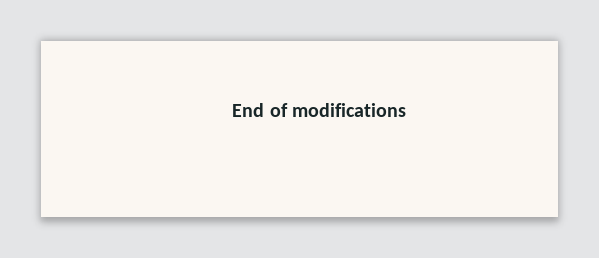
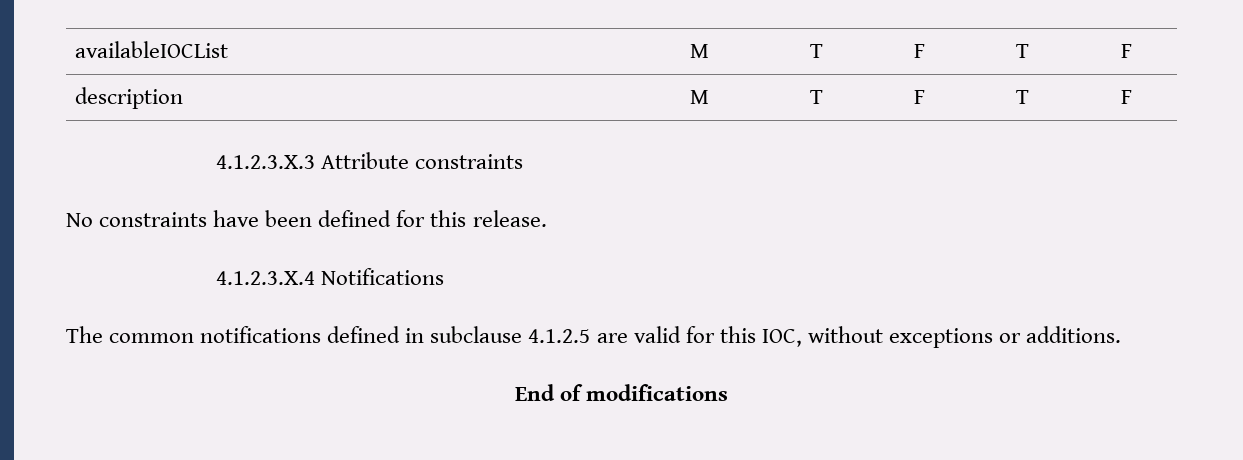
+ availableIOCList | M | T | F | T | F
+ description | M | T | F | T | F
+ 4.1.2.3.X.3 Attribute constraints
+ No constraints have been defined for this release.
+ 4.1.2.3.X.4 Notifications
+ The common notifications defined in subclause 4.1.2.5 are valid for this IOC, without exceptions or additions.

